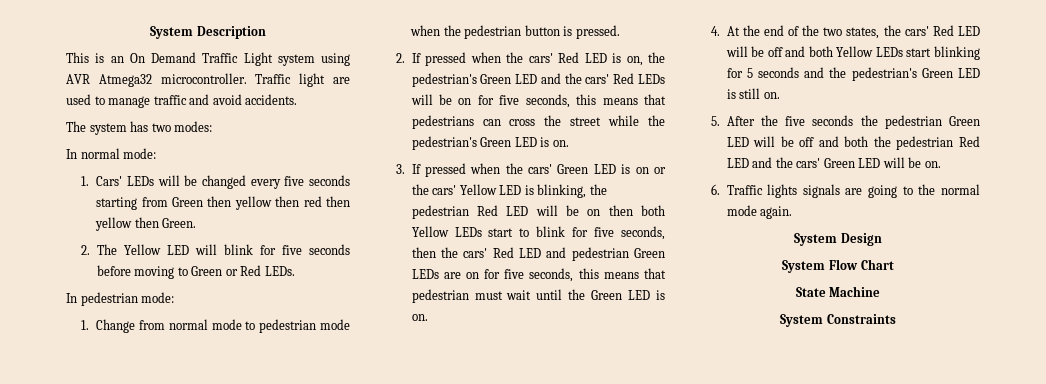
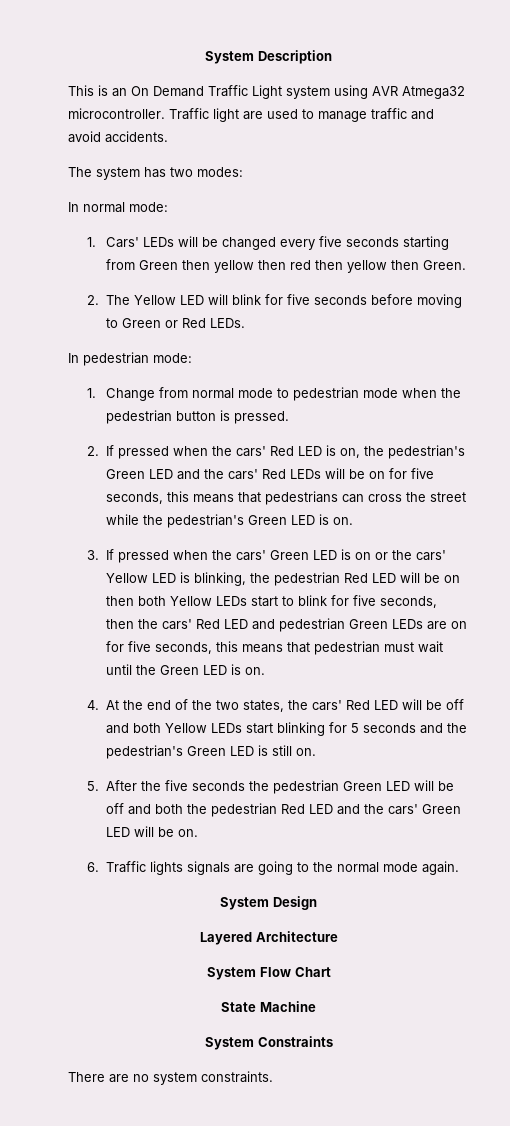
+ Layered Architecture
+ There are no system constraints.

